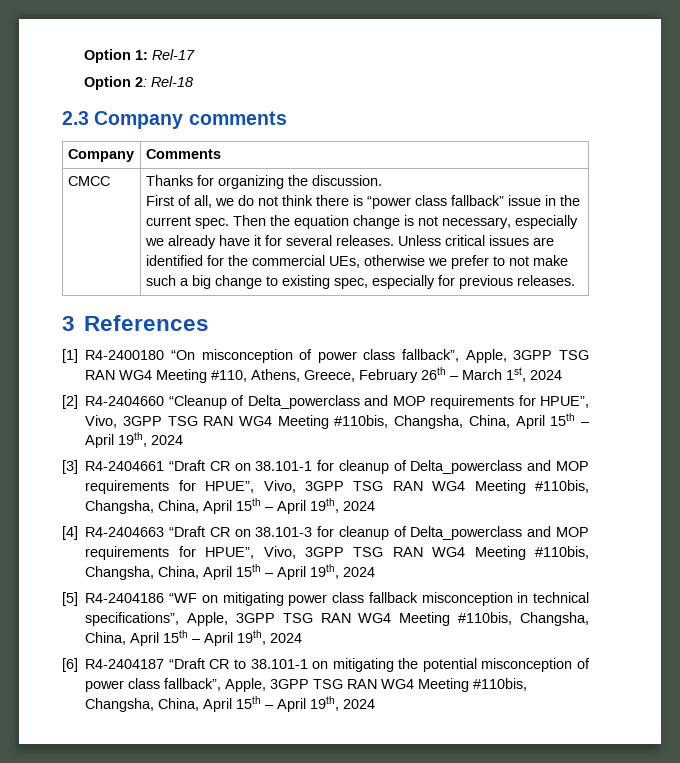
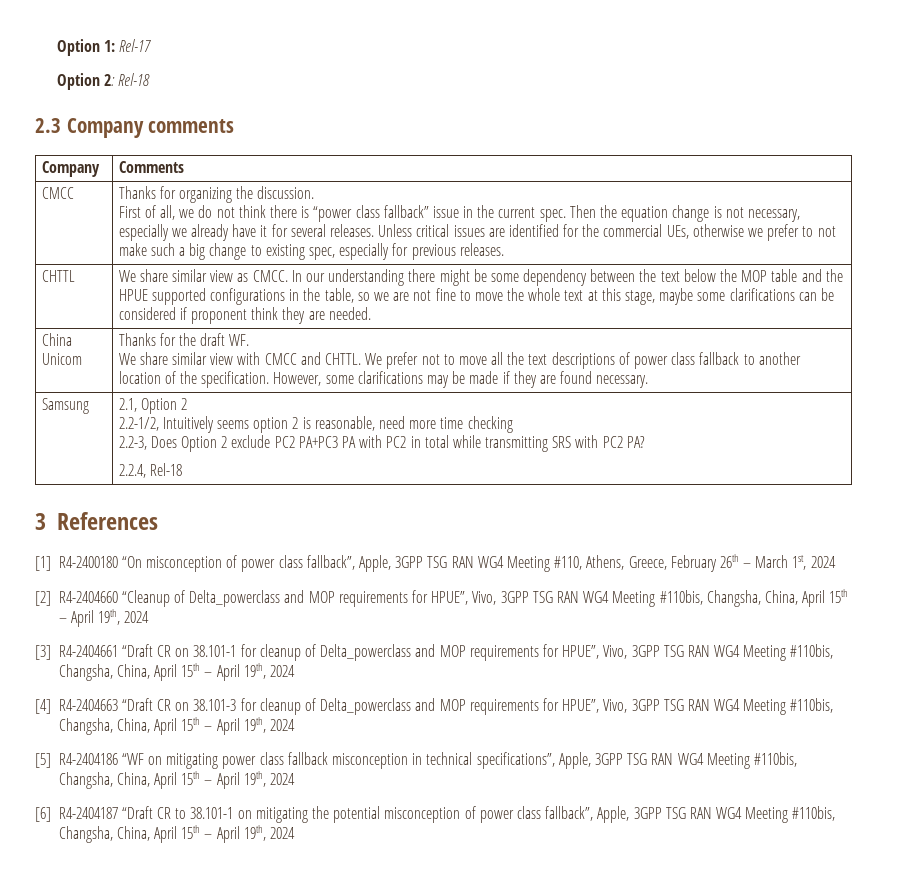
+ CHTTL | We share similar view as CMCC. In our understanding there might be some dependency between the text below the MOP table and the HPUE supported configurations in the table, so we are not fine to move the whole text at this stage, maybe some clarifications can be considered if proponent think they are needed.
+ China Unicom | Thanks for the draft WF.
+ We share similar view with CMCC and CHTTL. We prefer not to move all the text descriptions of power class fallback to another location of the specification. However, some clarifications may be made if they are found necessary.
+ Samsung | 2.1, Option 2
+ 2.2-1/2, Intuitively seems option 2 is reasonable, need more time checking
+ 2.2-3, Does Option 2 exclude PC2 PA+PC3 PA with PC2 in total while transmitting SRS with PC2 PA?
+ 2.2.4, Rel-18

